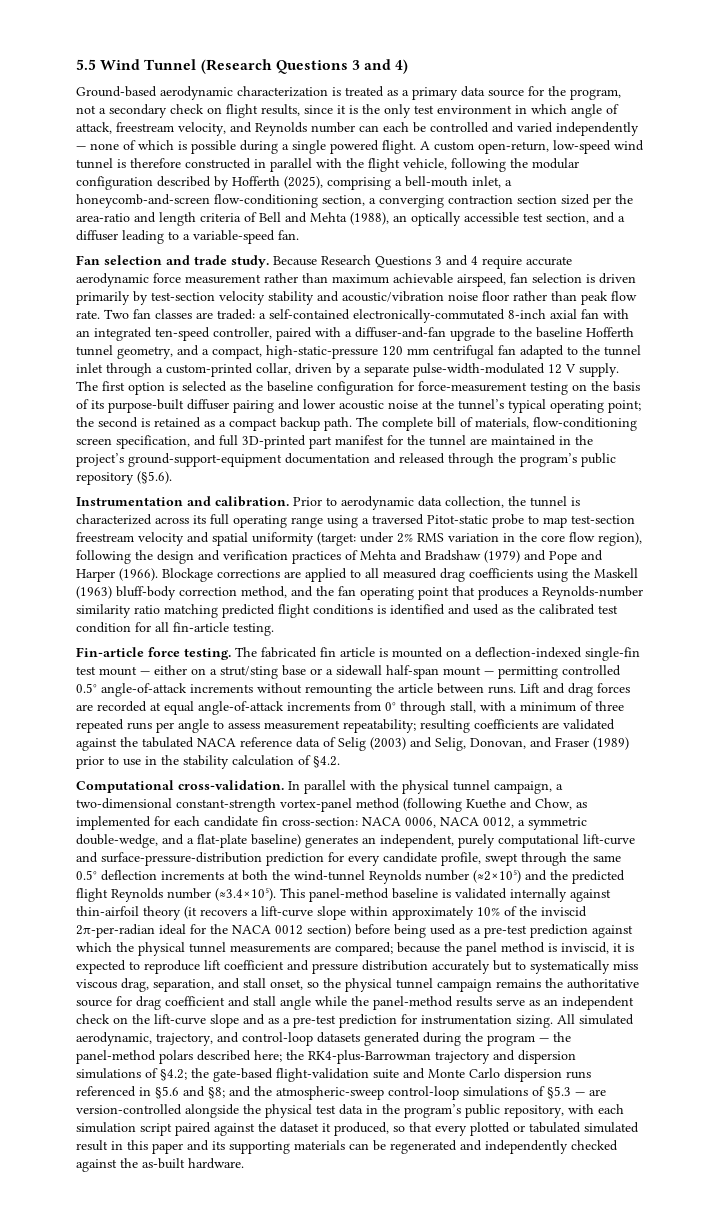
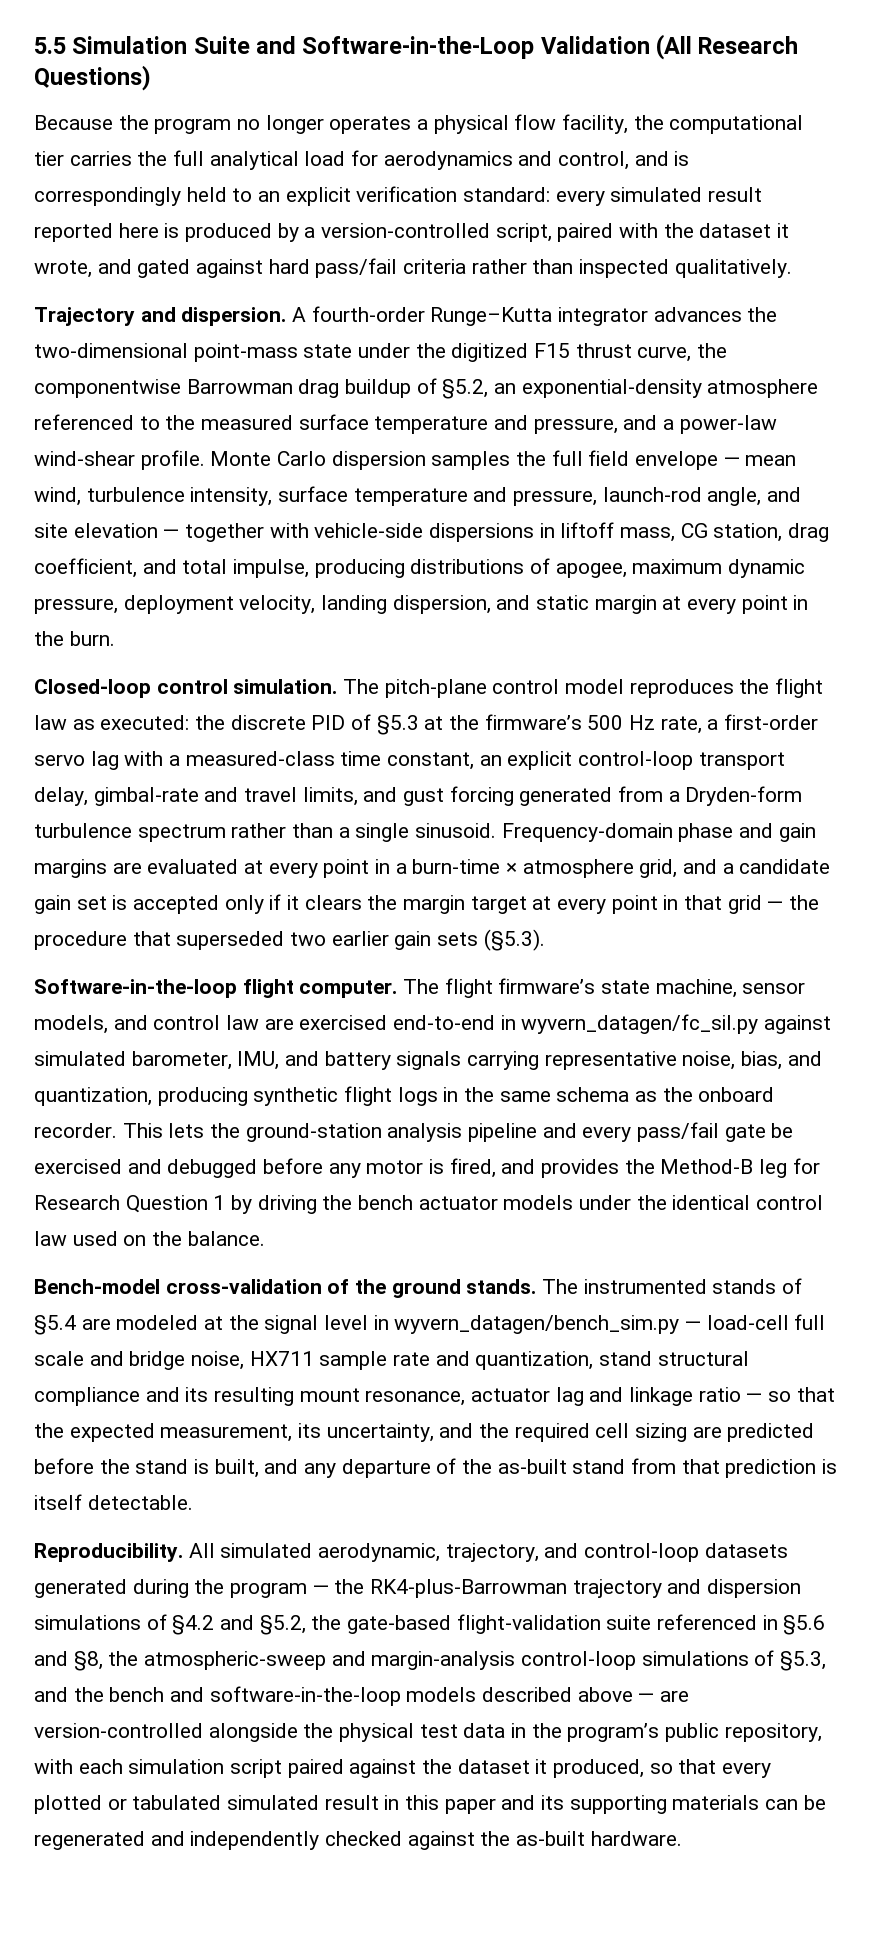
- 5.5 Wind Tunnel (Research Questions 3 and 4)
- Ground-based aerodynamic characterization is treated as a primary data source for the program, not a secondary check on flight results, since it is the only test environment in which angle of attack, freestream velocity, and Reynolds number can each be controlled and varied independently — none of which is possible during a single powered flight. A custom open-return, low-speed wind tunnel is therefore constructed in parallel with the flight vehicle, following the modular configuration described by Hofferth (2025), comprising a bell-mouth inlet, a honeycomb-and-screen flow-conditioning section, a converging contraction section sized per the area-ratio and length criteria of Bell and Mehta (1988), an optically accessible test section, and a diffuser leading to a variable-speed fan.
- Fan selection and trade study. Because Research Questions 3 and 4 require accurate aerodynamic force measurement rather than maximum achievable airspeed, fan selection is driven primarily by test-section velocity stability and acoustic/vibration noise floor rather than peak flow rate. Two fan classes are traded: a self-contained electronically-commutated 8-inch axial fan with an integrated ten-speed controller, paired with a diffuser-and-fan upgrade to the baseline Hofferth tunnel geometry, and a compact, high-static-pressure 120 mm centrifugal fan adapted to the tunnel inlet through a custom-printed collar, driven by a separate pulse-width-modulated 12 V supply. The first option is selected as the baseline configuration for force-measurement testing on the basis of its purpose-built diffuser pairing and lower acoustic noise at the tunnel’s typical operating point; the second is retained as a compact backup path. The complete bill of materials, flow-conditioning screen specification, and full 3D-printed part manifest for the tunnel are maintained in the project’s ground-support-equipment documentation and released through the program’s public repository (§5.6).
- Instrumentation and calibration. Prior to aerodynamic data collection, the tunnel is characterized across its full operating range using a traversed Pitot-static probe to map test-section freestream velocity and spatial uniformity (target: under 2% RMS variation in the core flow region), following the design and verification practices of Mehta and Bradshaw (1979) and Pope and Harper (1966). Blockage corrections are applied to all measured drag coefficients using the Maskell (1963) bluff-body correction method, and the fan operating point that produces a Reynolds-number similarity ratio matching predicted flight conditions is identified and used as the calibrated test condition for all fin-article testing.
- Fin-article force testing. The fabricated fin article is mounted on a deflection-indexed single-fin test mount — either on a strut/sting base or a sidewall half-span mount — permitting controlled 0.5° angle-of-attack increments without remounting the article between runs. Lift and drag forces are recorded at equal angle-of-attack increments from 0° through stall, with a minimum of three repeated runs per angle to assess measurement repeatability; resulting coefficients are validated against the tabulated NACA reference data of Selig (2003) and Selig, Donovan, and Fraser (1989) prior to use in the stability calculation of §4.2.
- Computational cross-validation. In parallel with the physical tunnel campaign, a two-dimensional constant-strength vortex-panel method (following Kuethe and Chow, as implemented for each candidate fin cross-section: NACA 0006, NACA 0012, a symmetric double-wedge, and a flat-plate baseline) generates an independent, purely computational lift-curve and surface-pressure-distribution prediction for every candidate profile, swept through the same 0.5° deflection increments at both the wind-tunnel Reynolds number (≈2×10⁵) and the predicted flight Reynolds number (≈3.4×10⁵). This panel-method baseline is validated internally against thin-airfoil theory (it recovers a lift-curve slope within approximately 10% of the inviscid 2π-per-radian ideal for the NACA 0012 section) before being used as a pre-test prediction against which the physical tunnel measurements are compared; because the panel method is inviscid, it is expected to reproduce lift coefficient and pressure distribution accurately but to systematically miss viscous drag, separation, and stall onset, so the physical tunnel campaign remains the authoritative source for drag coefficient and stall angle while the panel-method results serve as an independent check on the lift-curve slope and as a pre-test prediction for instrumentation sizing.
+ 5.5 Simulation Suite and Software-in-the-Loop Validation (All Research Questions)
+ Because the program no longer operates a physical flow facility, the computational tier carries the full analytical load for aerodynamics and control, and is correspondingly held to an explicit verification standard: every simulated result reported here is produced by a version-controlled script, paired with the dataset it wrote, and gated against hard pass/fail criteria rather than inspected qualitatively.
+ Trajectory and dispersion. A fourth-order Runge–Kutta integrator advances the two-dimensional point-mass state under the digitized F15 thrust curve, the componentwise Barrowman drag buildup of §5.2, an exponential-density atmosphere referenced to the measured surface temperature and pressure, and a power-law wind-shear profile. Monte Carlo dispersion samples the full field envelope — mean wind, turbulence intensity, surface temperature and pressure, launch-rod angle, and site elevation — together with vehicle-side dispersions in liftoff mass, CG station, drag coefficient, and total impulse, producing distributions of apogee, maximum dynamic pressure, deployment velocity, landing dispersion, and static margin at every point in the burn.
+ Closed-loop control simulation. The pitch-plane control model reproduces the flight law as executed: the discrete PID of §5.3 at the firmware’s 500 Hz rate, a first-order servo lag with a measured-class time constant, an explicit control-loop transport delay, gimbal-rate and travel limits, and gust forcing generated from a Dryden-form turbulence spectrum rather than a single sinusoid. Frequency-domain phase and gain margins are evaluated at every point in a burn-time × atmosphere grid, and a candidate gain set is accepted only if it clears the margin target at every point in that grid — the procedure that superseded two earlier gain sets (§5.3).
+ Software-in-the-loop flight computer. The flight firmware’s state machine, sensor models, and control law are exercised end-to-end in wyvern_datagen/fc_sil.py against simulated barometer, IMU, and battery signals carrying representative noise, bias, and quantization, producing synthetic flight logs in the same schema as the onboard recorder. This lets the ground-station analysis pipeline and every pass/fail gate be exercised and debugged before any motor is fired, and provides the Method-B leg for Research Question 1 by driving the bench actuator models under the identical control law used on the balance.
+ Bench-model cross-validation of the ground stands. The instrumented stands of §5.4 are modeled at the signal level in wyvern_datagen/bench_sim.py — load-cell full scale and bridge noise, HX711 sample rate and quantization, stand structural compliance and its resulting mount resonance, actuator lag and linkage ratio — so that the expected measurement, its uncertainty, and the required cell sizing are predicted before the stand is built, and any departure of the as-built stand from that prediction is itself detectable.
+ Reproducibility.
- All simulated aerodynamic, trajectory, and control-loop datasets generated during the program — the panel-method polars described here; the RK4-plus-Barrowman trajectory and dispersion simulations of §4.2; the gate-based flight-validation suite and Monte Carlo dispersion runs referenced in §5.6 and §8; and the atmospheric-sweep control-loop simulations of §5.3 — are version-controlled alongside the physical test data in the program’s public repository, with each simulation script paired against the dataset it produced, so that every plotted or tabulated simulated result in this paper and its supporting materials can be regenerated and independently checked against the as-built hardware.
+ All simulated aerodynamic, trajectory, and control-loop datasets generated during the program — the RK4-plus-Barrowman trajectory and dispersion simulations of §4.2 and §5.2, the gate-based flight-validation suite referenced in §5.6 and §8, the atmospheric-sweep and margin-analysis control-loop simulations of §5.3, and the bench and software-in-the-loop models described above — are version-controlled alongside the physical test data in the program’s public repository, with each simulation script paired against the dataset it produced, so that every plotted or tabulated simulated result in this paper and its supporting materials can be regenerated and independently checked against the as-built hardware.

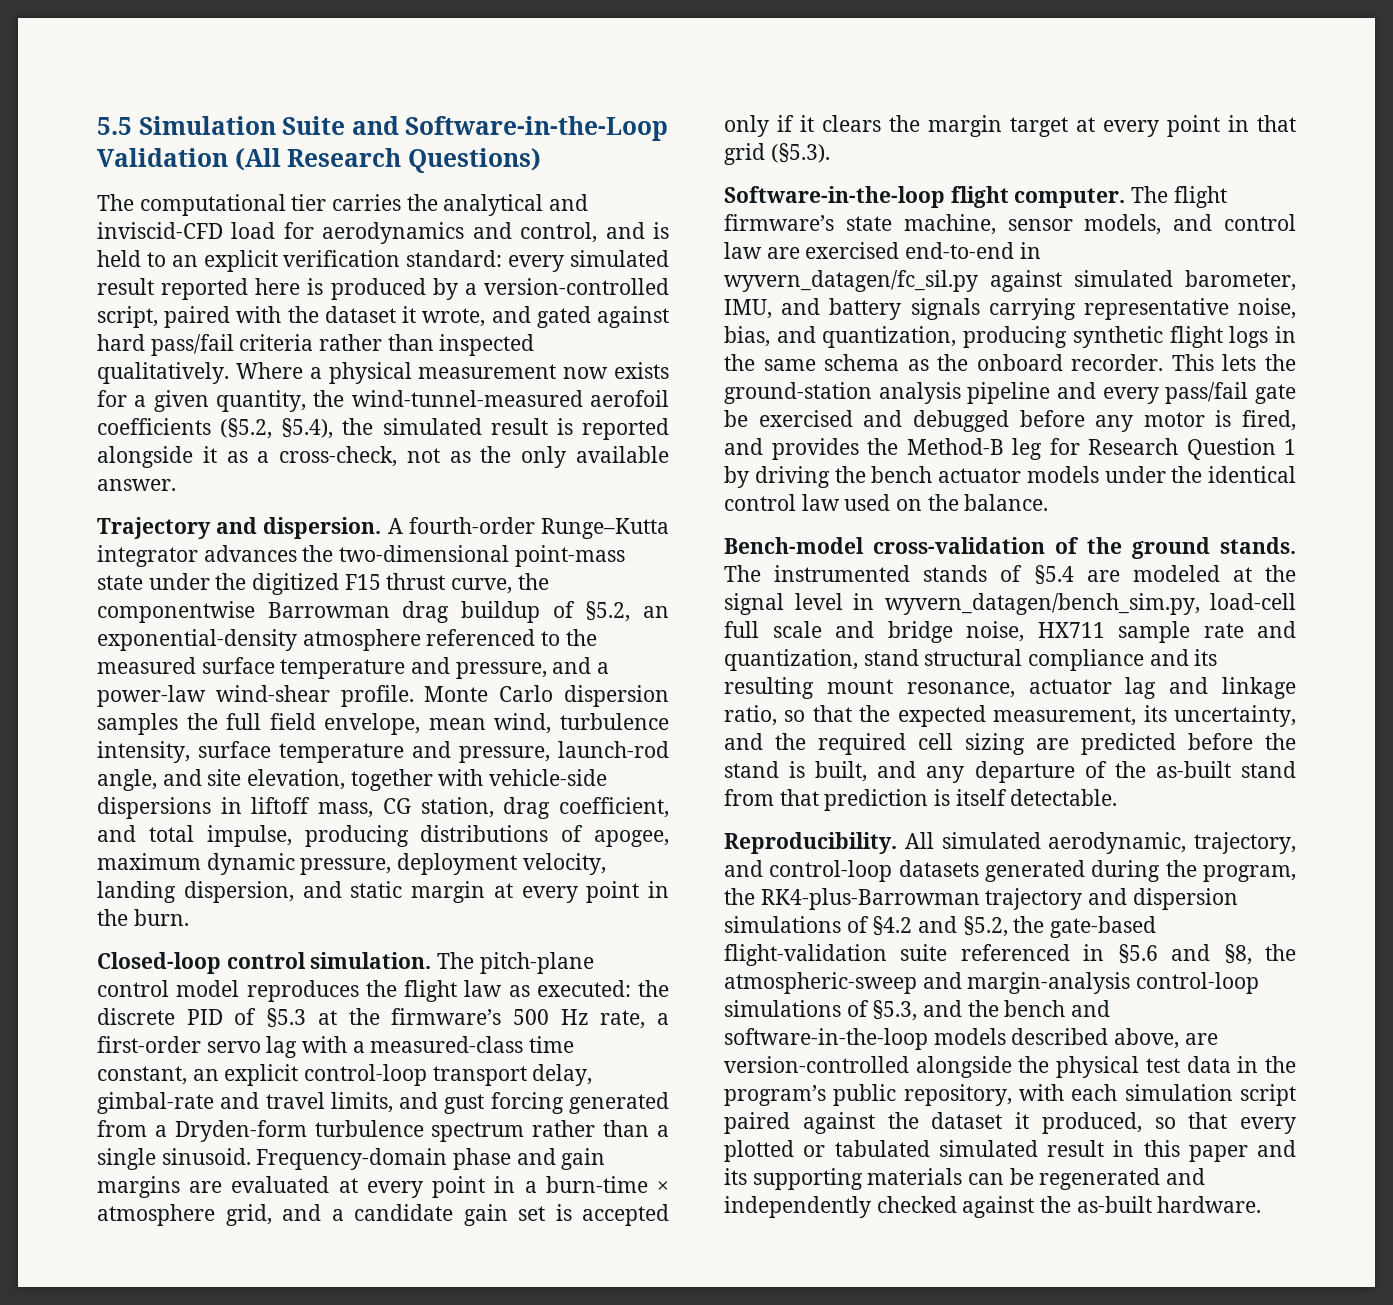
- Because the program no longer operates a physical flow facility, the computational tier carries the full analytical load for aerodynamics and control, and is correspondingly held to an explicit verification standard: every simulated result reported here is produced by a version-controlled script, paired with the dataset it wrote, and gated against hard pass/fail criteria rather than inspected qualitatively.
+ The computational tier carries the analytical and inviscid-CFD load for aerodynamics and control, and is held to an explicit verification standard: every simulated result reported here is produced by a version-controlled script, paired with the dataset it wrote, and gated against hard pass/fail criteria rather than inspected qualitatively. Where a physical measurement now exists for a given quantity, the wind-tunnel-measured aerofoil coefficients (§5.2, §5.4), the simulated result is reported alongside it as a cross-check, not as the only available answer.
- Monte Carlo dispersion samples the full field envelope — mean wind, turbulence intensity, surface temperature and pressure, launch-rod angle, and site elevation — together with vehicle-side dispersions in liftoff mass, CG station, drag coefficient, and total impulse, producing distributions of apogee, maximum dynamic pressure, deployment velocity, landing dispersion, and static margin at every point in the burn.
+ Monte Carlo dispersion samples the full field envelope, mean wind, turbulence intensity, surface temperature and pressure, launch-rod angle, and site elevation, together with vehicle-side dispersions in liftoff mass, CG station, drag coefficient, and total impulse, producing distributions of apogee, maximum dynamic pressure, deployment velocity, landing dispersion, and static margin at every point in the burn.
- Frequency-domain phase and gain margins are evaluated at every point in a burn-time × atmosphere grid, and a candidate gain set is accepted only if it clears the margin target at every point in that grid — the procedure that superseded two earlier gain sets (§5.3).
+ Frequency-domain phase and gain margins are evaluated at every point in a burn-time × atmosphere grid, and a candidate gain set is accepted only if it clears the margin target at every point in that grid (§5.3).
- The instrumented stands of §5.4 are modeled at the signal level in wyvern_datagen/bench_sim.py — load-cell full scale and bridge noise, HX711 sample rate and quantization, stand structural compliance and its resulting mount resonance, actuator lag and linkage ratio — so that the expected measurement, its uncertainty, and the required cell sizing are predicted before the stand is built, and any departure of the as-built stand from that prediction is itself detectable.
+ The instrumented stands of §5.4 are modeled at the signal level in wyvern_datagen/bench_sim.py, load-cell full scale and bridge noise, HX711 sample rate and quantization, stand structural compliance and its resulting mount resonance, actuator lag and linkage ratio, so that the expected measurement, its uncertainty, and the required cell sizing are predicted before the stand is built, and any departure of the as-built stand from that prediction is itself detectable.
- All simulated aerodynamic, trajectory, and control-loop datasets generated during the program — the RK4-plus-Barrowman trajectory and dispersion simulations of §4.2 and §5.2, the gate-based flight-validation suite referenced in §5.6 and §8, the atmospheric-sweep and margin-analysis control-loop simulations of §5.3, and the bench and software-in-the-loop models described above — are version-controlled alongside the physical test data in the program’s public repository, with each simulation script paired against the dataset it produced, so that every plotted or tabulated simulated result in this paper and its supporting materials can be regenerated and independently checked against the as-built hardware.
+ All simulated aerodynamic, trajectory, and control-loop datasets generated during the program, the RK4-plus-Barrowman trajectory and dispersion simulations of §4.2 and §5.2, the gate-based flight-validation suite referenced in §5.6 and §8, the atmospheric-sweep and margin-analysis control-loop simulations of §5.3, and the bench and software-in-the-loop models described above, are version-controlled alongside the physical test data in the program’s public repository, with each simulation script paired against the dataset it produced, so that every plotted or tabulated simulated result in this paper and its supporting materials can be regenerated and independently checked against the as-built hardware.

